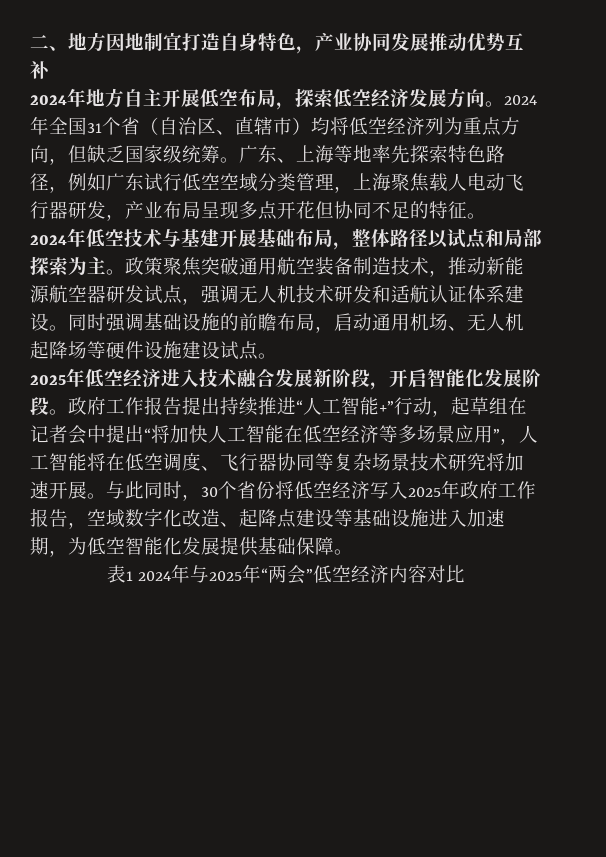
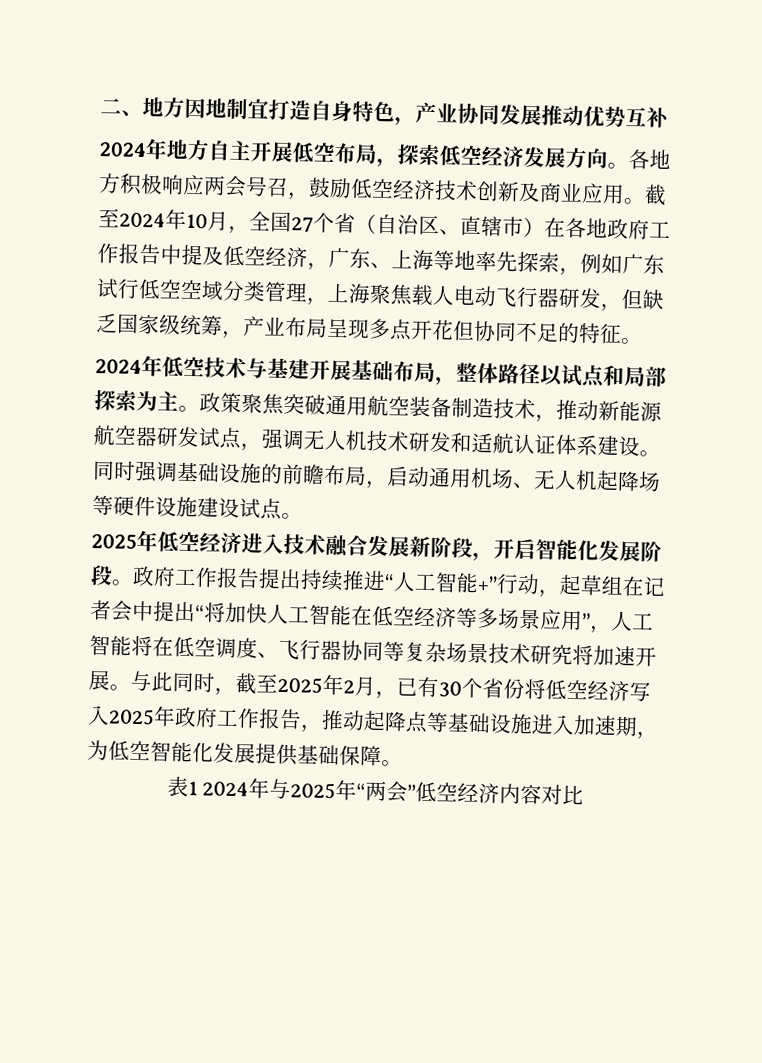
- 2024年全国31个省（自治区、直辖市）均将低空经济列为重点方向，但缺乏国家级统筹。广东、上海等地率先探索特色路径，例如广东试行低空空域分类管理，上海聚焦载人电动飞行器研发，产业布局呈现多点开花但协同不足的特征。
+ 各地方积极响应两会号召，鼓励低空经济技术创新及商业应用。截至2024年10月，全国27个省（自治区、直辖市）在各地政府工作报告中提及低空经济，广东、上海等地率先探索，例如广东试行低空空域分类管理，上海聚焦载人电动飞行器研发，但缺乏国家级统筹，产业布局呈现多点开花但协同不足的特征。
- 与此同时，30个省份将低空经济写入2025年政府工作报告，空域数字化改造、起降点建设等基础设施进入加速期，为低空智能化发展提供基础保障。
+ 与此同时，截至2025年2月，已有30个省份将低空经济写入2025年政府工作报告，推动起降点等基础设施进入加速期，为低空智能化发展提供基础保障。

